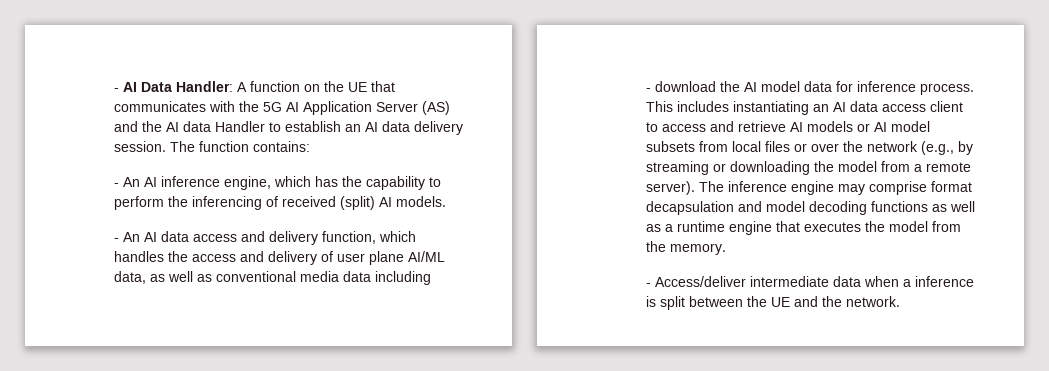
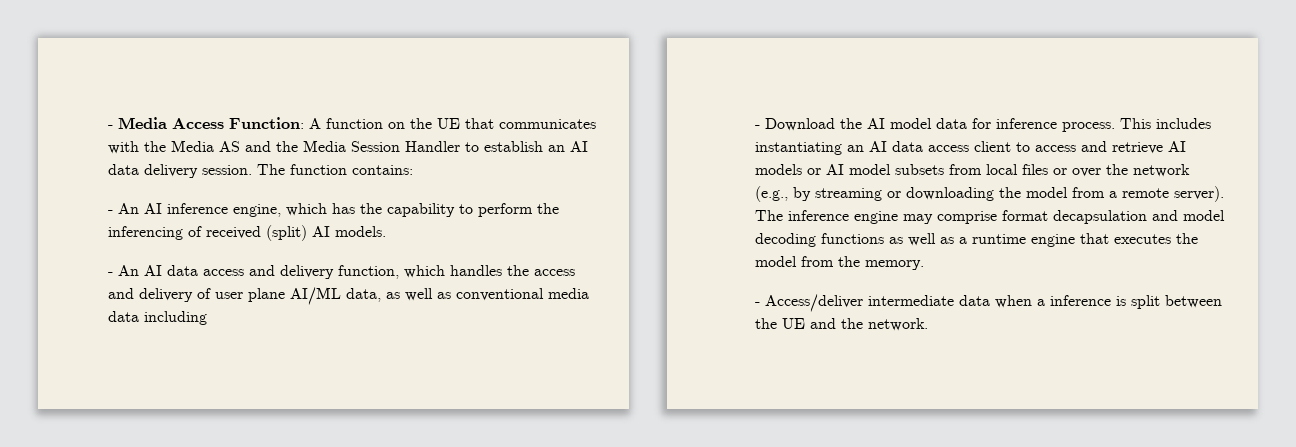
- - AI Data Handler: A function on the UE that communicates with the 5G AI Application Server (AS) and the AI data Handler to establish an AI data delivery session.
+ - Media Access Function: A function on the UE that communicates with the Media AS and the Media Session Handler to establish an AI data delivery session.
- - download the AI model data for inference process.
+ - Download the AI model data for inference process.

